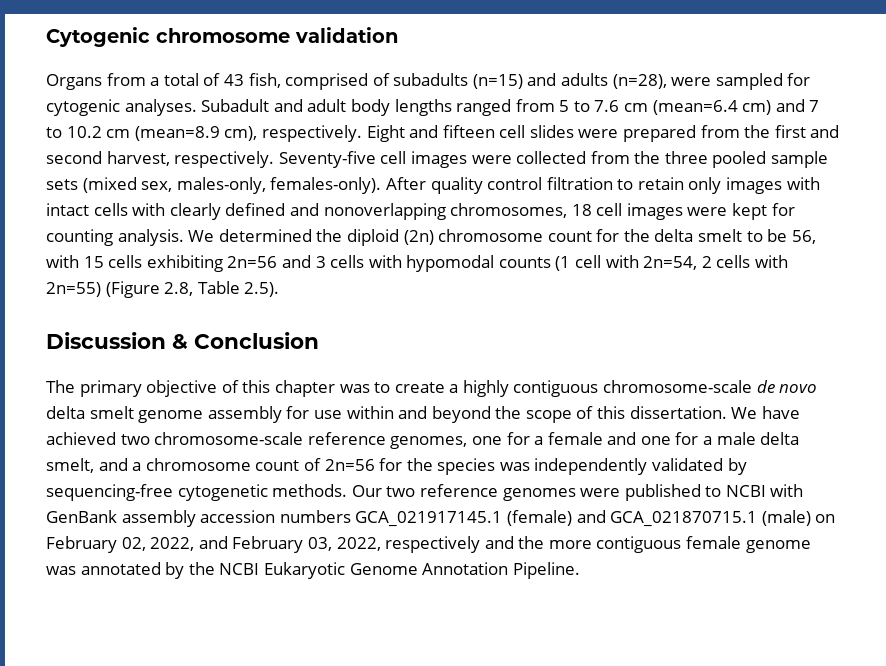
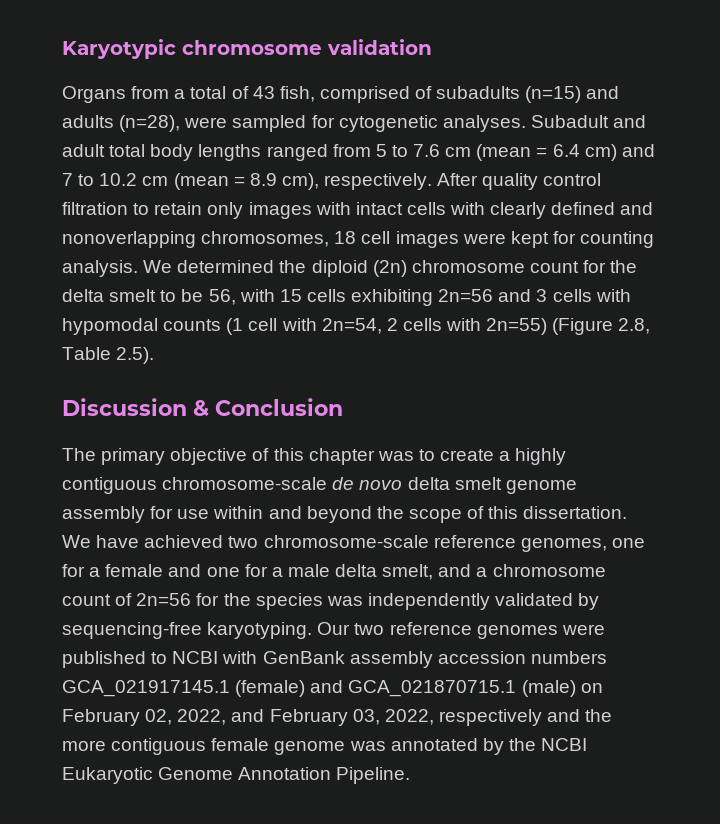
- Cytogenic chromosome validation
+ Karyotypic chromosome validation
- Organs from a total of 43 fish, comprised of subadults (n=15) and adults (n=28), were sampled for cytogenic analyses.
+ Organs from a total of 43 fish, comprised of subadults (n=15) and adults (n=28), were sampled for cytogenetic analyses.
- Subadult and adult body lengths ranged from 5 to 7.6 cm (mean=6.4 cm) and 7 to 10.2 cm (mean=8.9 cm), respectively. Eight and fifteen cell slides were prepared from the first and second harvest, respectively. Seventy-five cell images were collected from the three pooled sample sets (mixed sex, males-only, females-only).
+ Subadult and adult total body lengths ranged from 5 to 7.6 cm (mean = 6.4 cm) and 7 to 10.2 cm (mean = 8.9 cm), respectively.
- We have achieved two chromosome-scale reference genomes, one for a female and one for a male delta smelt, and a chromosome count of 2n=56 for the species was independently validated by sequencing-free cytogenetic methods.
+ We have achieved two chromosome-scale reference genomes, one for a female and one for a male delta smelt, and a chromosome count of 2n=56 for the species was independently validated by sequencing-free karyotyping.

